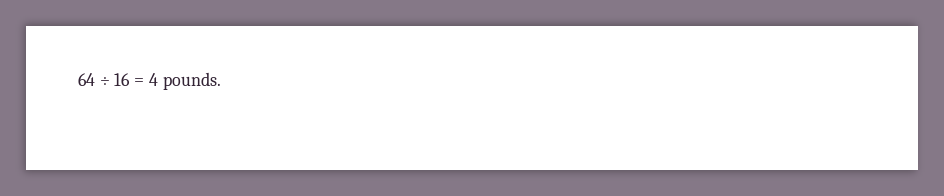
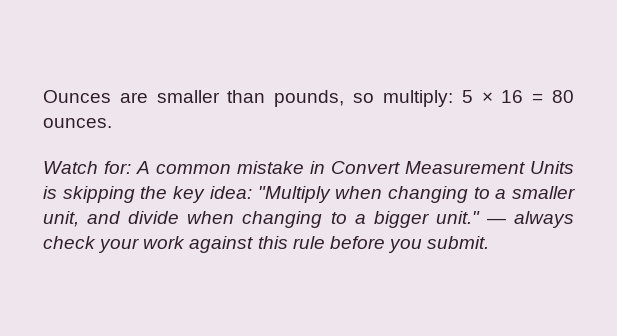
- 64 ÷ 16 = 4 pounds.
+ Ounces are smaller than pounds, so multiply: 5 × 16 = 80 ounces.
+ Watch for: A common mistake in Convert Measurement Units is skipping the key idea: "Multiply when changing to a smaller unit, and divide when changing to a bigger unit." — always check your work against this rule before you submit.

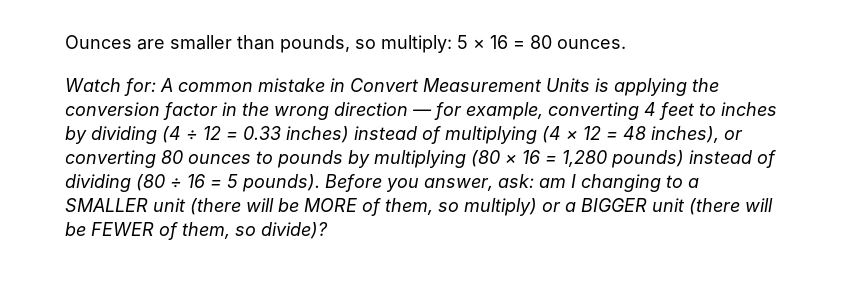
- Watch for: A common mistake in Convert Measurement Units is skipping the key idea: "Multiply when changing to a smaller unit, and divide when changing to a bigger unit." — always check your work against this rule before you submit.
+ Watch for: A common mistake in Convert Measurement Units is applying the conversion factor in the wrong direction — for example, converting 4 feet to inches by dividing (4 ÷ 12 = 0.33 inches) instead of multiplying (4 × 12 = 48 inches), or converting 80 ounces to pounds by multiplying (80 × 16 = 1,280 pounds) instead of dividing (80 ÷ 16 = 5 pounds). Before you answer, ask: am I changing to a SMALLER unit (there will be MORE of them, so multiply) or a BIGGER unit (there will be FEWER of them, so divide)?

